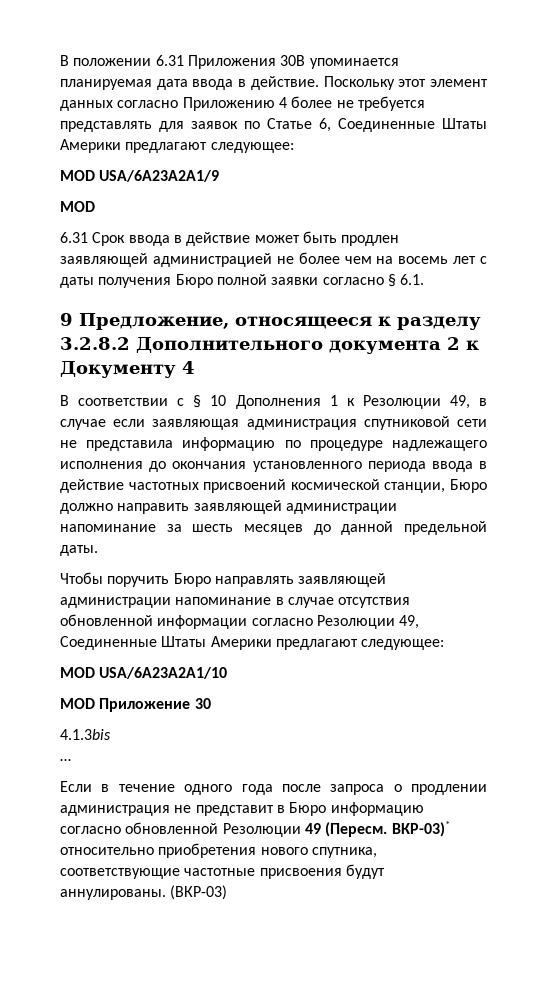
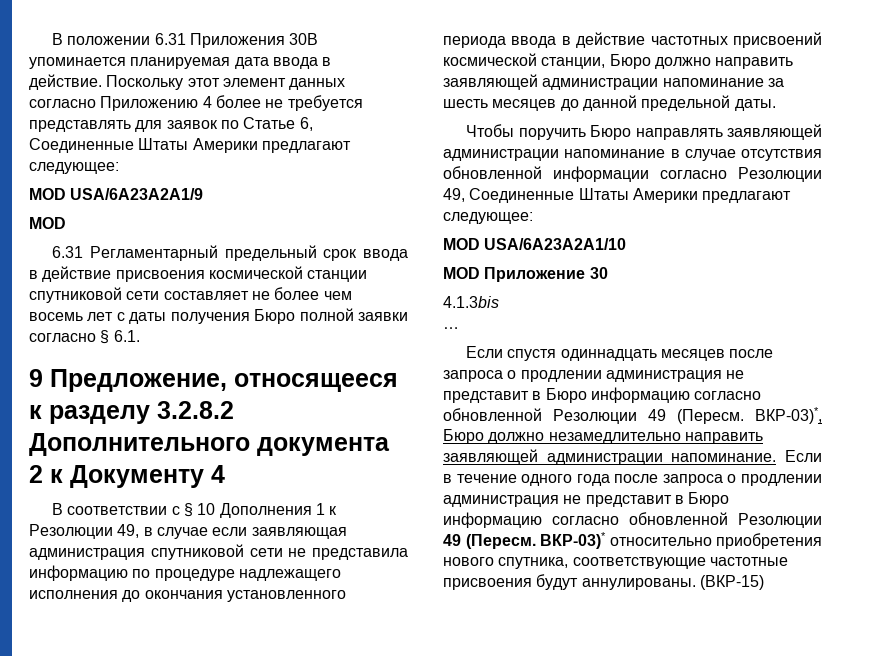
- 6.31 Срок ввода в действие может быть продлен заявляющей администрацией не более чем на восемь лет с даты получения Бюро полной заявки согласно § 6.1.
+ 6.31 Регламентарный предельный срок ввода в действие присвоения космической станции спутниковой сети составляет не более чем восемь лет с даты получения Бюро полной заявки согласно § 6.1.
- Если в течение одного года после запроса о продлении администрация не представит в Бюро информацию согласно обновленной Резолюции 49 (Пересм.
+ Если спустя одиннадцать месяцев после запроса о продлении администрация не представит в Бюро информацию согласно обновленной Резолюции 49 (Пересм. ВКР-03)*, Бюро должно незамедлительно направить заявляющей администрации напоминание. Если в течение одного года после запроса о продлении администрация не представит в Бюро информацию согласно обновленной Резолюции 49 (Пересм.
- (ВКР-03)
+ (ВКР-15)

